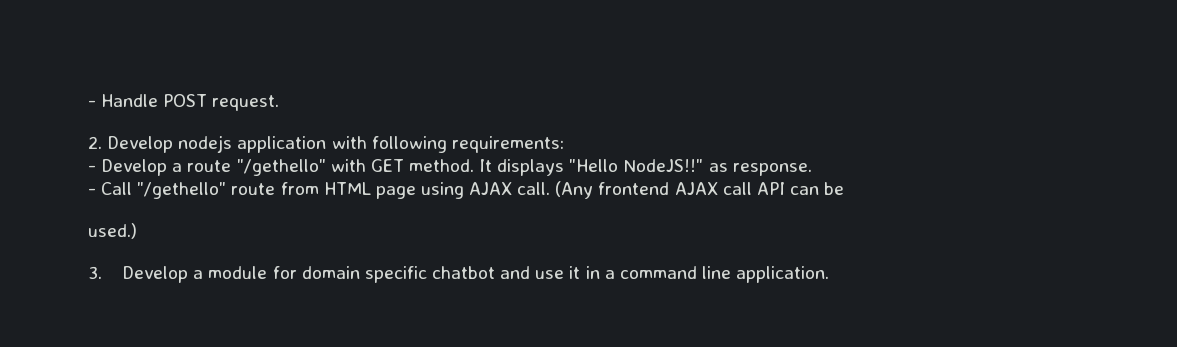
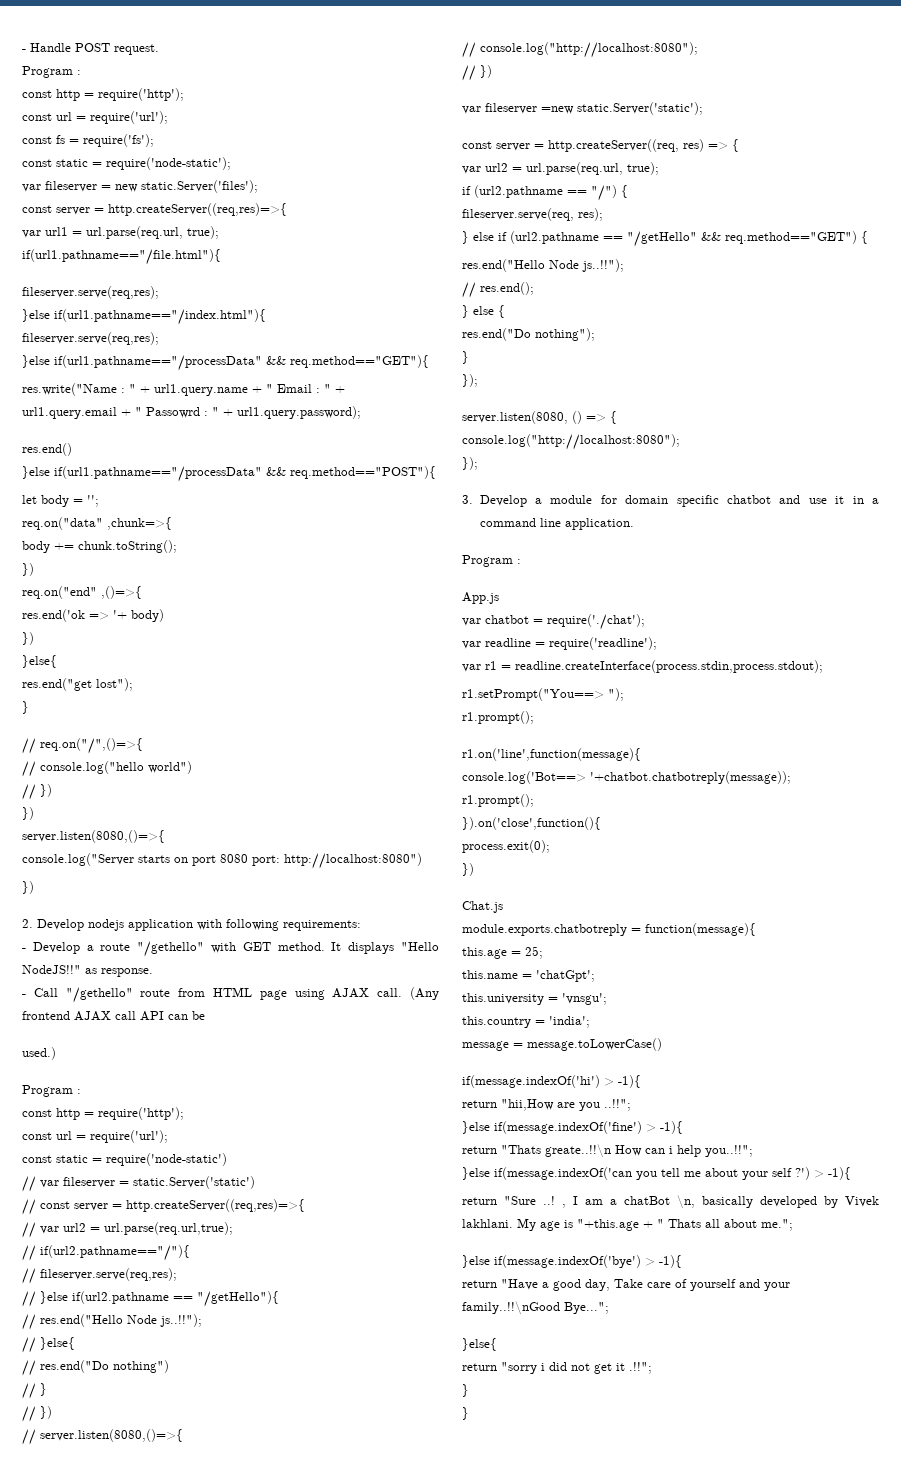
  - Handle POST request.
+ Program :
+ const http = require('http');
+ const url = require('url');
+ const fs = require('fs');
+ const static = require('node-static');
+ var fileserver = new static.Server('files');
+ const server = http.createServer((req,res)=>{
+ var url1 = url.parse(req.url, true);
+ if(url1.pathname=="/file.html"){
+ fileserver.serve(req,res);
+ }else if(url1.pathname=="/index.html"){
+ fileserver.serve(req,res);
+ }else if(url1.pathname=="/processData" && req.method=="GET"){
+ res.write("Name : " + url1.query.name + " Email : " + url1.query.email + " Passowrd : " + url1.query.password);
+ res.end()
+ }else if(url1.pathname=="/processData" && req.method=="POST"){
+ let body = '';
+ req.on("data" ,chunk=>{
+ body += chunk.toString();
+ })
+ req.on("end" ,()=>{
+ res.end('ok => '+ body)
+ })
+ }else{
+ res.end("get lost");
+ }
+ // req.on("/",()=>{
+ // console.log("hello world")
+ // })
+ })
+ server.listen(8080,()=>{
+ console.log("Server starts on port 8080 port: http://localhost:8080")
+ })
  used.)
+ Program :
+ const http = require('http');
+ const url = require('url');
+ const static = require('node-static')
+ // var fileserver = static.Server('static')
+ // const server = http.createServer((req,res)=>{
+ // var url2 = url.parse(req.url,true);
+ // if(url2.pathname=="/"){
+ // fileserver.serve(req,res);
+ // }else if(url2.pathname == "/getHello"){
+ // res.end("Hello Node js..!!");
+ // }else{
+ // res.end("Do nothing")
+ // }
+ // })
+ // server.listen(8080,()=>{
+ // console.log("http://localhost:8080");
+ // })
+ var fileserver =new static.Server('static');
+ const server = http.createServer((req, res) => {
+ var url2 = url.parse(req.url, true);
+ if (url2.pathname == "/") {
+ fileserver.serve(req, res);
+ } else if (url2.pathname == "/getHello" && req.method=="GET") {
+ res.end("Hello Node js..!!");
+ // res.end();
+ } else {
+ res.end("Do nothing");
+ }
+ });
+ server.listen(8080, () => {
+ console.log("http://localhost:8080");
+ });
  3. Develop a module for domain specific chatbot and use it in a command line application.
+ Program :
+ App.js
+ var chatbot = require('./chat');
+ var readline = require('readline');
+ var r1 = readline.createInterface(process.stdin,process.stdout);
+ r1.setPrompt("You==> ");
+ r1.prompt();
+ r1.on('line',function(message){
+ console.log('Bot==> '+chatbot.chatbotreply(message));
+ r1.prompt();
+ }).on('close',function(){
+ process.exit(0);
+ })
+ Chat.js
+ module.exports.chatbotreply = function(message){
+ this.age = 25;
+ this.name = 'chatGpt';
+ this.university = 'vnsgu';
+ this.country = 'india';
+ message = message.toLowerCase()
+ if(message.indexOf('hi') > -1){
+ return "hii,How are you ..!!";
+ }else if(message.indexOf('fine') > -1){
+ return "Thats greate..!!\n How can i help you..!!";
+ }else if(message.indexOf('can you tell me about your self ?') > -1){
+ return "Sure ..! , I am a chatBot \n, basically developed by Vivek lakhlani. My age is "+this.age + " Thats all about me.";
+ }else if(message.indexOf('bye') > -1){
+ return "Have a good day, Take care of yourself and your family..!!\nGood Bye...";
+ }else{
+ return "sorry i did not get it .!!";
+ }
+ }

